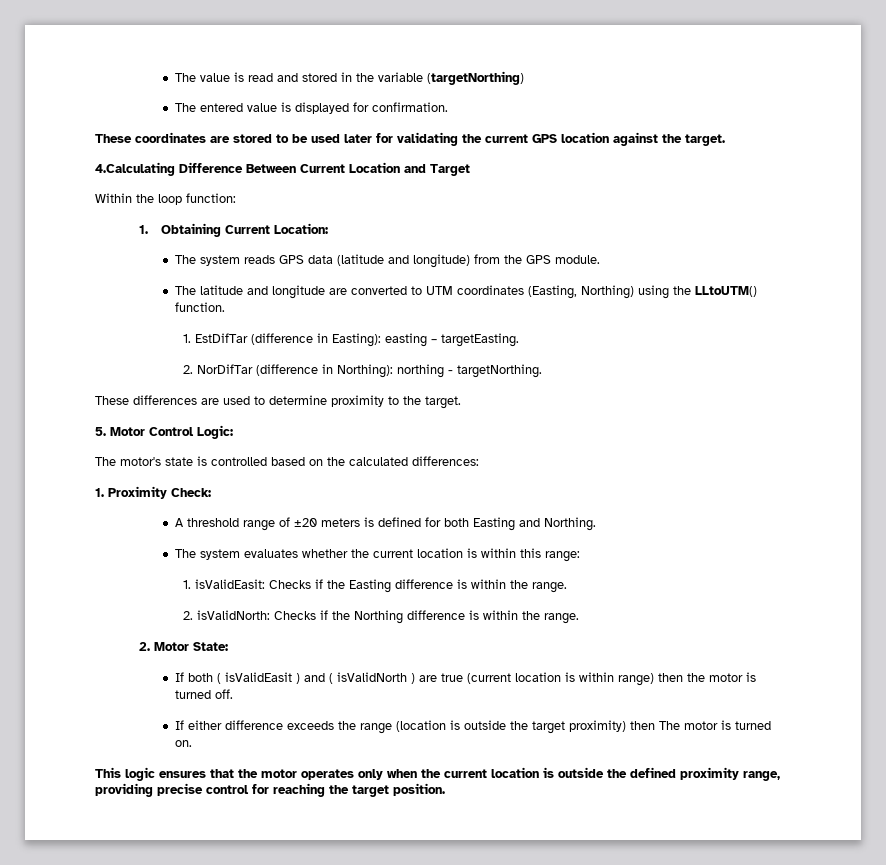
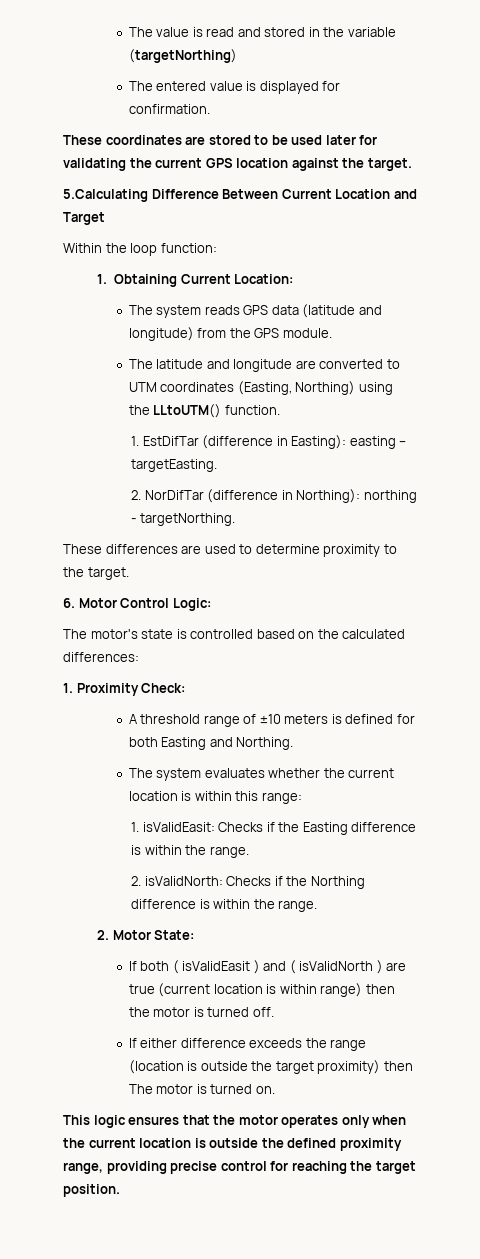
- 4.Calculating Difference Between Current Location and Target
+ 5.Calculating Difference Between Current Location and Target
- 5. Motor Control Logic:
+ 6. Motor Control Logic:
- A threshold range of ±20 meters is defined for both Easting and Northing.
+ A threshold range of ±10 meters is defined for both Easting and Northing.

